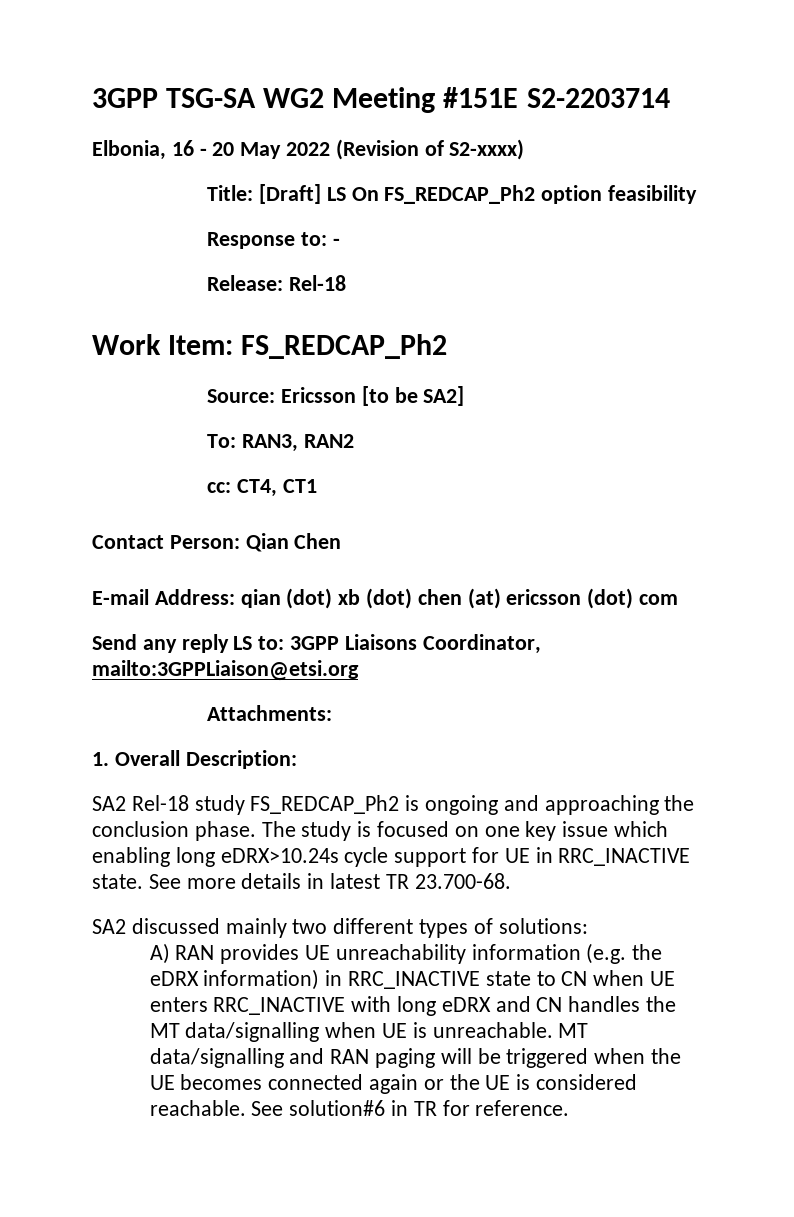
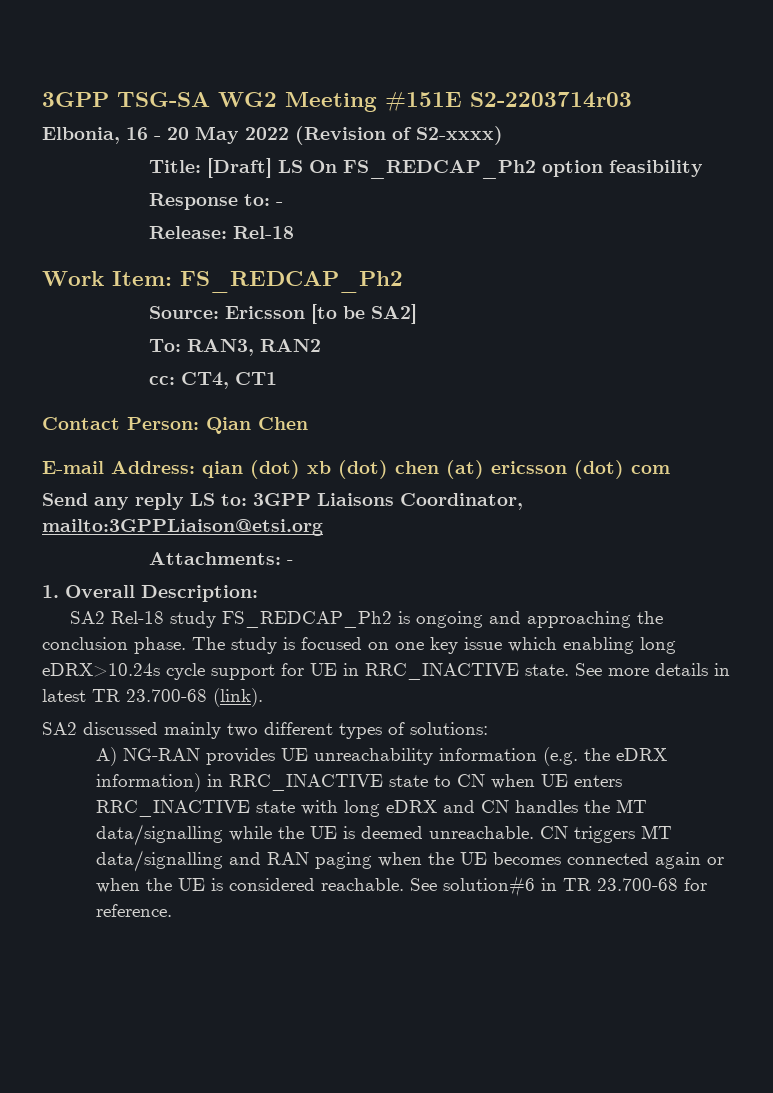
- 3GPP TSG-SA WG2 Meeting #151E S2-2203714
+ 3GPP TSG-SA WG2 Meeting #151E S2-2203714r03
- Attachments:
+ Attachments: -
- See more details in latest TR 23.700-68.
+ See more details in latest TR 23.700-68 (link).
- A) RAN provides UE unreachability information (e.g. the eDRX information) in RRC_INACTIVE state to CN when UE enters RRC_INACTIVE with long eDRX and CN handles the MT data/signalling when UE is unreachable. MT data/signalling and RAN paging will be triggered when the UE becomes connected again or the UE is considered reachable.
+ A) NG-RAN provides UE unreachability information (e.g. the eDRX information) in RRC_INACTIVE state to CN when UE enters RRC_INACTIVE state with long eDRX and CN handles the MT data/signalling while the UE is deemed unreachable. CN triggers MT data/signalling and RAN paging when the UE becomes connected again or when the UE is considered reachable.
- See solution#6 in TR for reference.
+ See solution#6 in TR 23.700-68 for reference.

